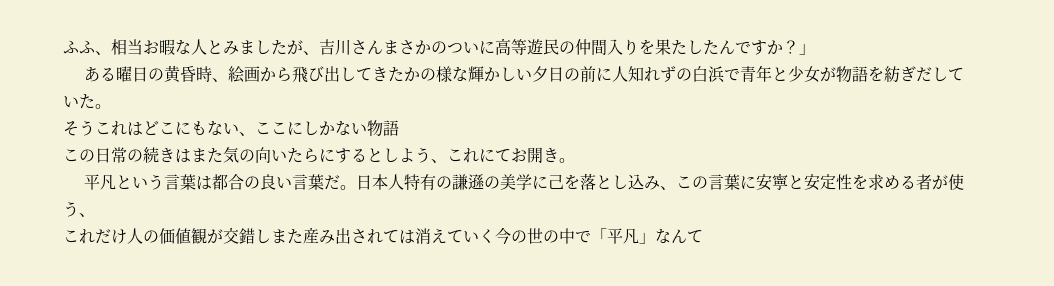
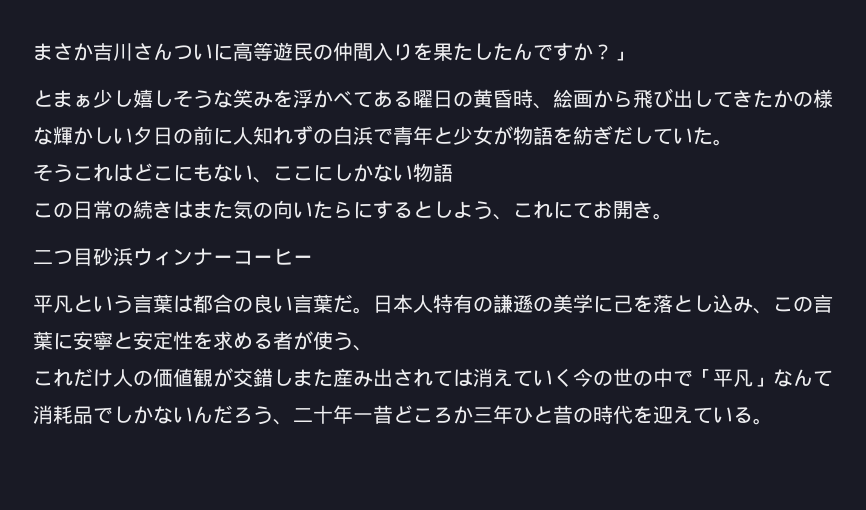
- ふふ、相当お暇な人とみましたが、吉川さんまさかのついに高等遊民の仲間入りを果たしたんですか？」
+ まさか吉川さんついに高等遊民の仲間入りを果たしたんですか？」
- ある曜日の黄昏時、絵画から飛び出してきたかの様な輝かしい夕日の前に人知れずの白浜で青年と少女が物語を紡ぎだしていた。
+ とまぁ少し嬉しそうな笑みを浮かべてある曜日の黄昏時、絵画から飛び出してきたかの様な輝かしい夕日の前に人知れずの白浜で青年と少女が物語を紡ぎだしていた。
+ 二つ目砂浜ウィンナーコーヒー
- これだけ人の価値観が交錯しまた産み出されては消えていく今の世の中で「平凡」なんて
+ これだけ人の価値観が交錯しまた産み出されては消えていく今の世の中で「平凡」なんて消耗品でしかないんだろう、二十年一昔どころか三年ひと昔の時代を迎えている。

